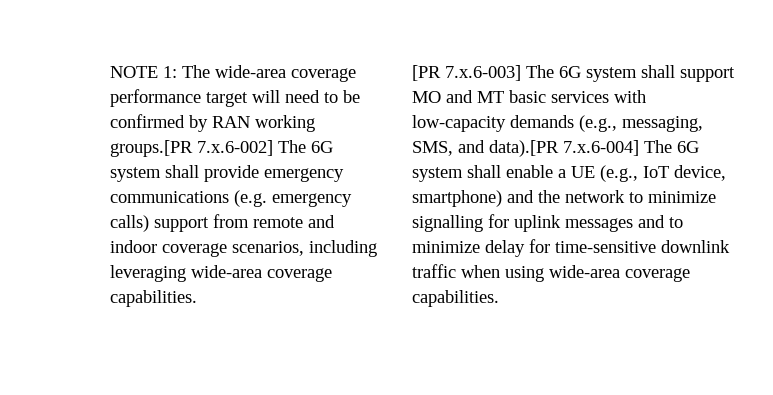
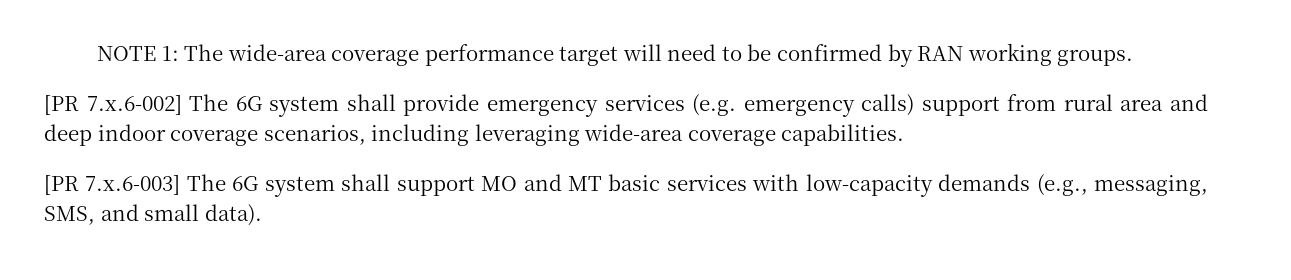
- NOTE 1: The wide-area coverage performance target will need to be confirmed by RAN working groups.[PR 7.x.6-002] The 6G system shall provide emergency communications (e.g. emergency calls) support from remote and indoor coverage scenarios, including leveraging wide-area coverage capabilities.
+ NOTE 1: The wide-area coverage performance target will need to be confirmed by RAN working groups.
+ [PR 7.x.6-002] The 6G system shall provide emergency services (e.g. emergency calls) support from rural area and deep indoor coverage scenarios, including leveraging wide-area coverage capabilities.
- [PR 7.x.6-003] The 6G system shall support MO and MT basic services with low-capacity demands (e.g., messaging, SMS, and data).[PR 7.x.6-004] The 6G system shall enable a UE (e.g., IoT device, smartphone) and the network to minimize signalling for uplink messages and to minimize delay for time-sensitive downlink traffic when using wide-area coverage capabilities.
+ [PR 7.x.6-003] The 6G system shall support MO and MT basic services with low-capacity demands (e.g., messaging, SMS, and small data).

